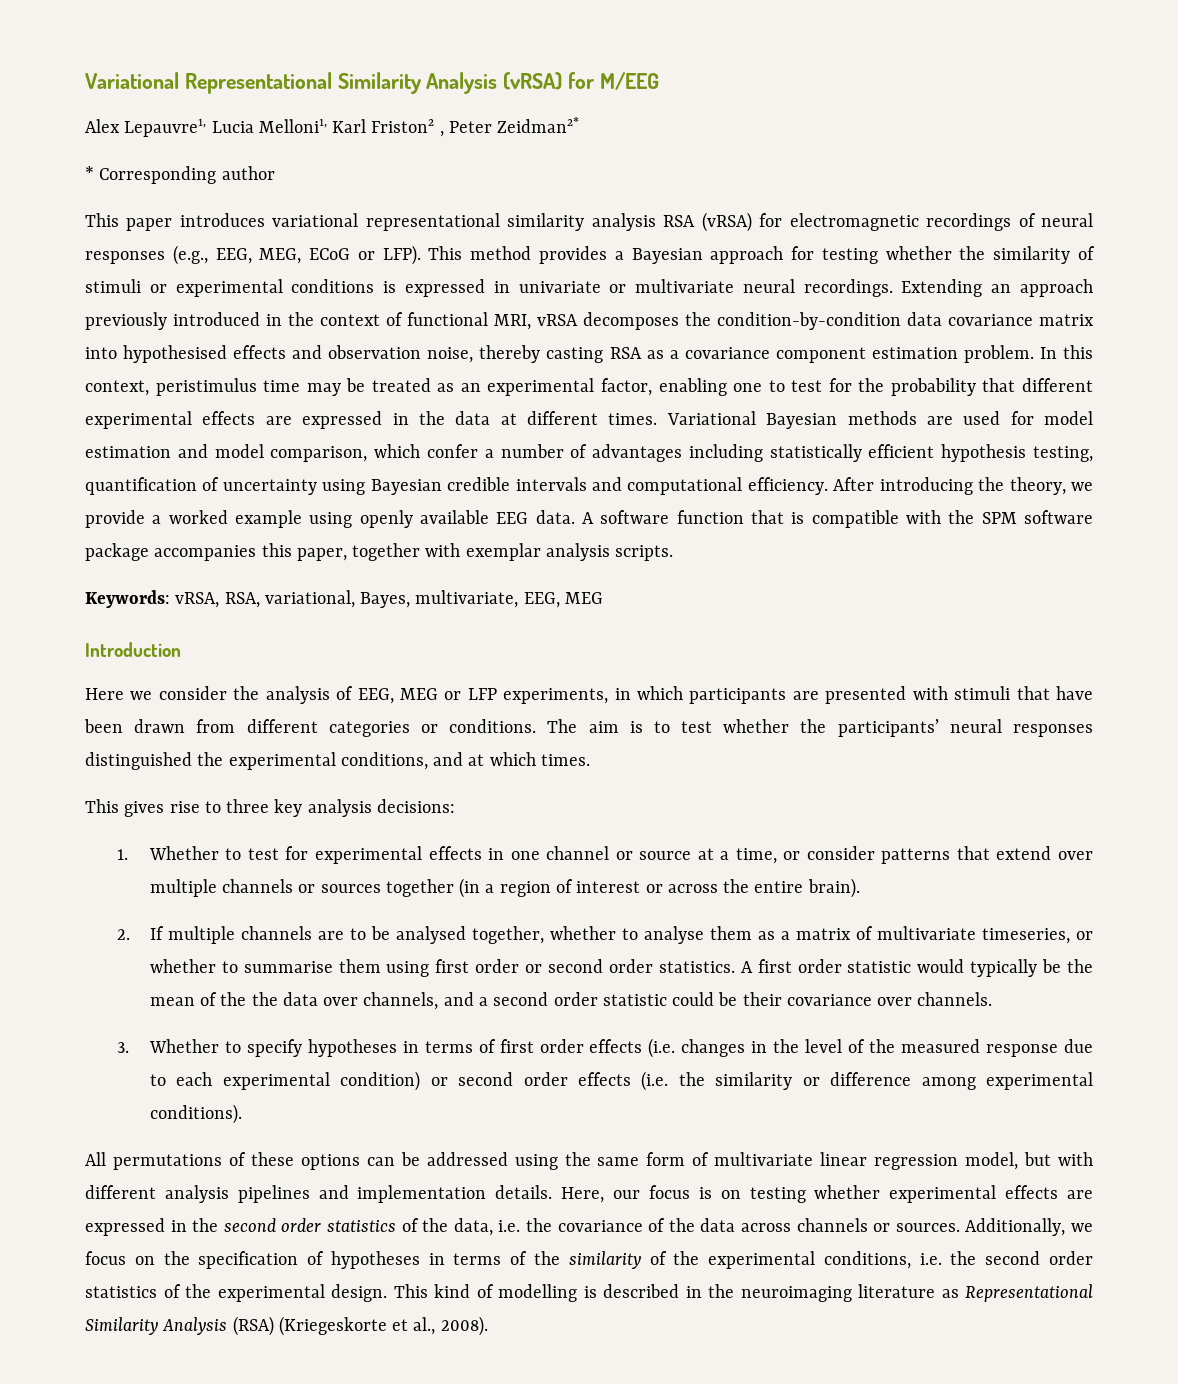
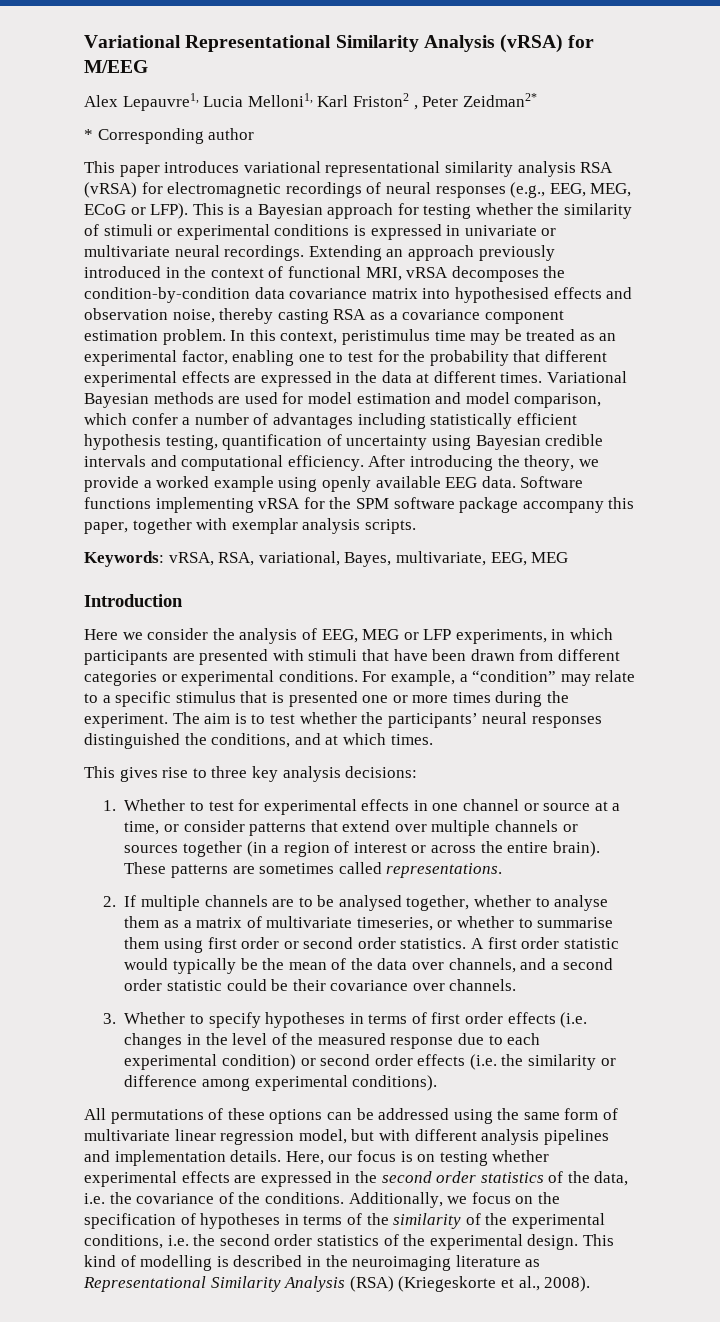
- This method provides a Bayesian approach for testing whether the similarity of stimuli or experimental conditions is expressed in univariate or multivariate neural recordings.
+ This is a Bayesian approach for testing whether the similarity of stimuli or experimental conditions is expressed in univariate or multivariate neural recordings.
- A software function that is compatible with the SPM software package accompanies this paper, together with exemplar analysis scripts.
+ Software functions implementing vRSA for the SPM software package accompany this paper, together with exemplar analysis scripts.
- Here we consider the analysis of EEG, MEG or LFP experiments, in which participants are presented with stimuli that have been drawn from different categories or conditions.
+ Here we consider the analysis of EEG, MEG or LFP experiments, in which participants are presented with stimuli that have been drawn from different categories or experimental conditions. For example, a “condition” may relate to a specific stimulus that is presented one or more times during the experiment.
- The aim is to test whether the participants’ neural responses distinguished the experimental conditions, and at which times.
+ The aim is to test whether the participants’ neural responses distinguished the conditions, and at which times.
+ These patterns are sometimes called representations.
- A first order statistic would typically be the mean of the the data over channels, and a second order statistic could be their covariance over channels.
+ A first order statistic would typically be the mean of the data over channels, and a second order statistic could be their covariance over channels.
- Here, our focus is on testing whether experimental effects are expressed in the second order statistics of the data, i.e. the covariance of the data across channels or sources.
+ Here, our focus is on testing whether experimental effects are expressed in the second order statistics of the data, i.e. the covariance of the conditions.

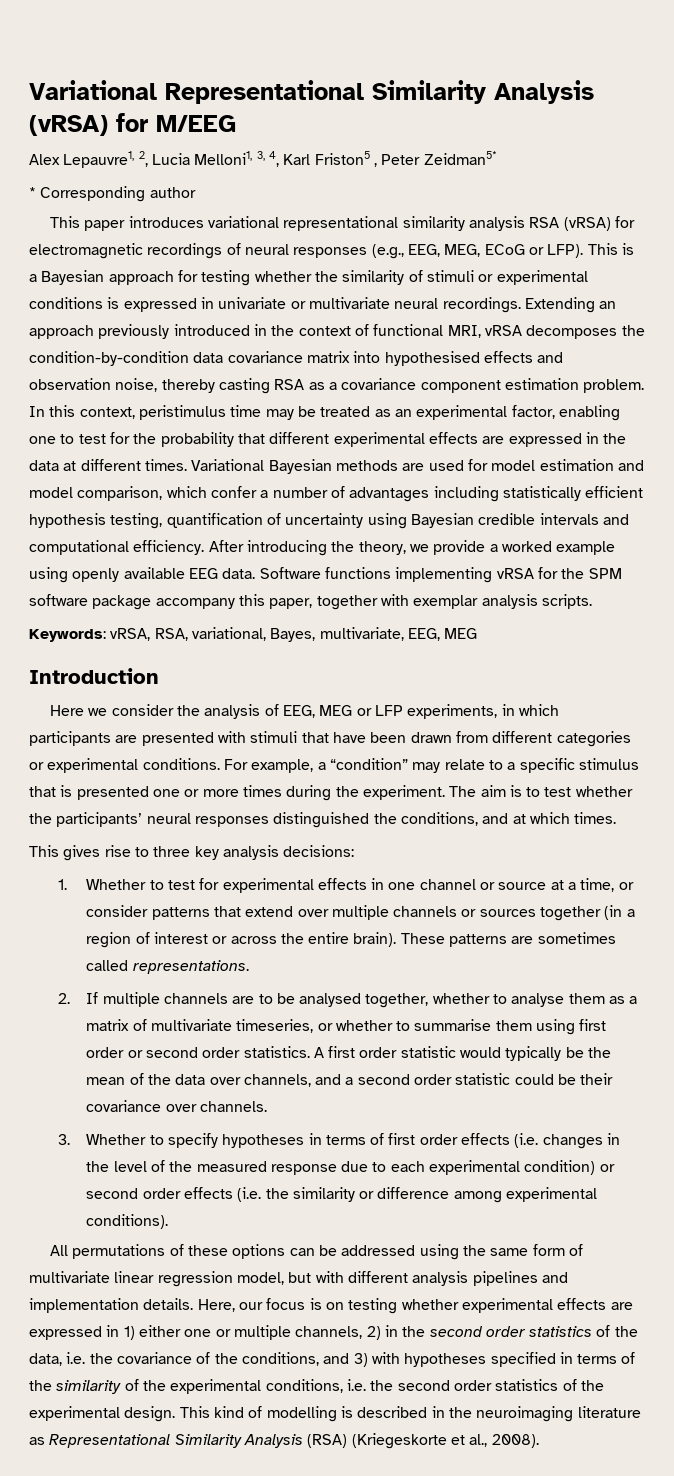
- Alex Lepauvre1, Lucia Melloni1, Karl Friston2 , Peter Zeidman2*
+ Alex Lepauvre1, 2, Lucia Melloni1, 3, 4, Karl Friston5 , Peter Zeidman5*
- Here, our focus is on testing whether experimental effects are expressed in the second order statistics of the data, i.e. the covariance of the conditions. Additionally, we focus on the specification of hypotheses in terms of the similarity of the experimental conditions, i.e. the second order statistics of the experimental design.
+ Here, our focus is on testing whether experimental effects are expressed in 1) either one or multiple channels, 2) in the second order statistics of the data, i.e. the covariance of the conditions, and 3) with hypotheses specified in terms of the similarity of the experimental conditions, i.e. the second order statistics of the experimental design.

